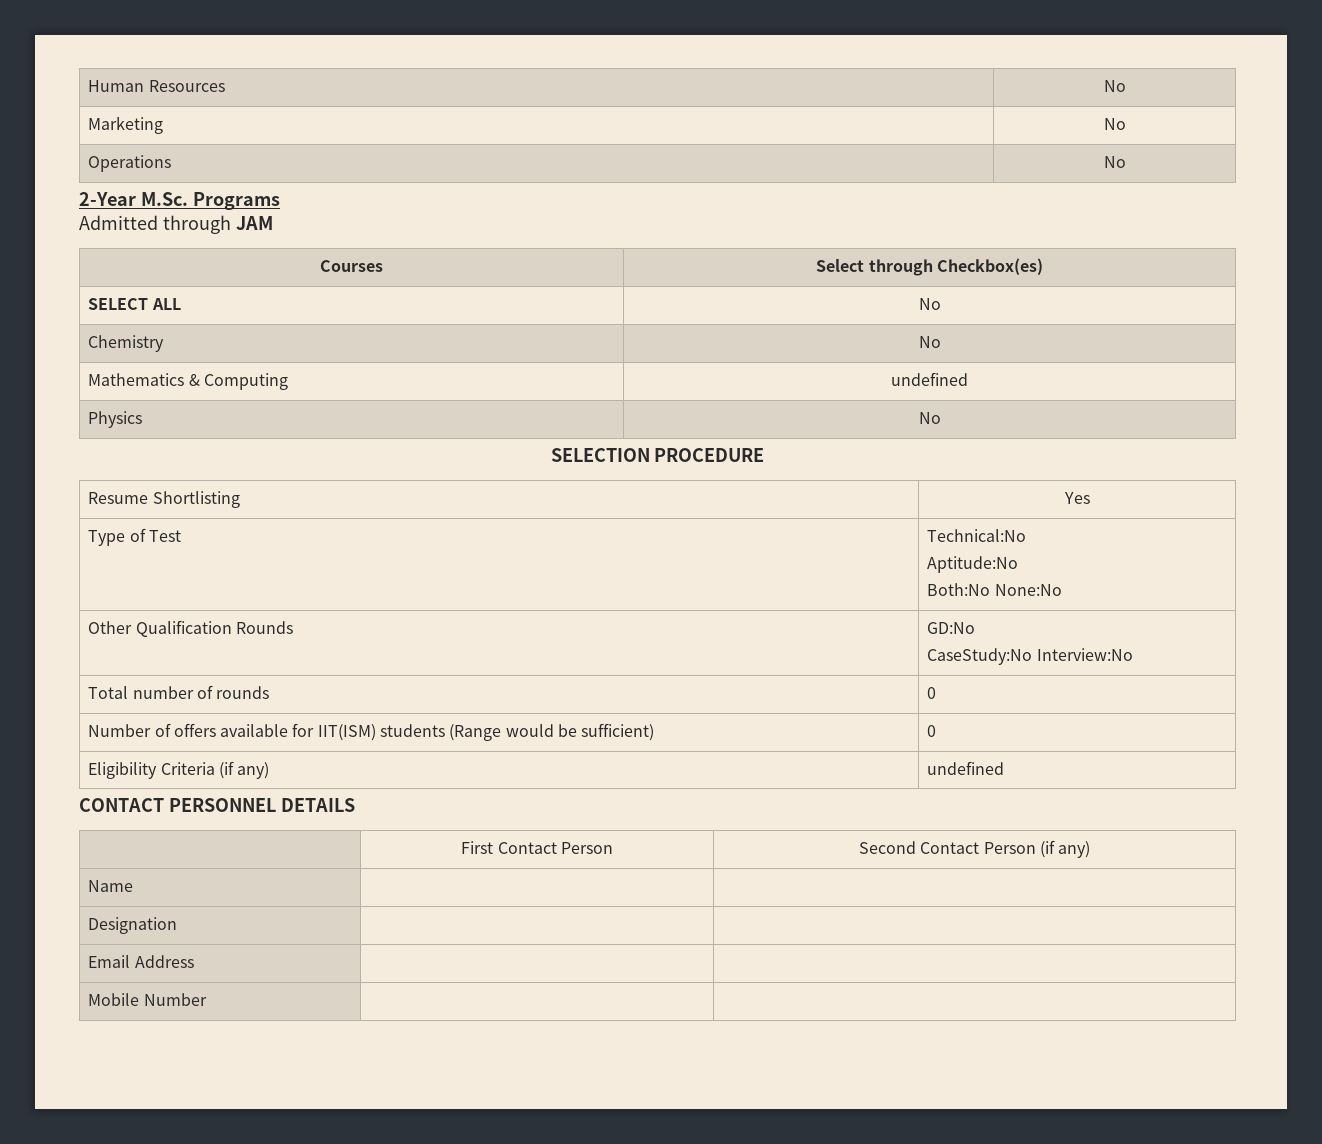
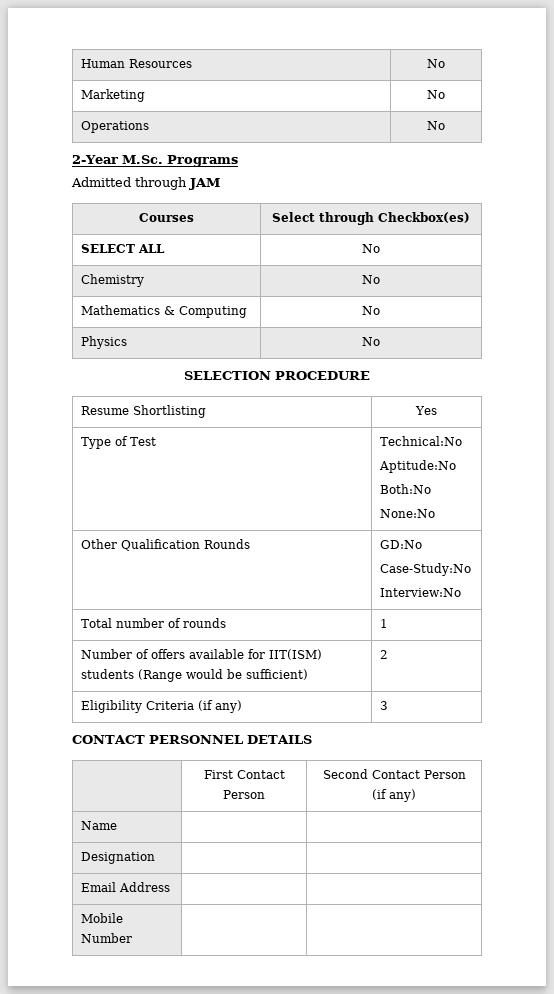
- Mathematics & Computing | undefined
+ Mathematics & Computing | No
  Type of Test | Technical:No
  Aptitude:No
- Both:No None:No
+ Both:No
+ None:No
  Other Qualification Rounds | GD:No
- CaseStudy:No Interview:No
+ Case-Study:No
+ Interview:No
- Total number of rounds | 0
+ Total number of rounds | 1
- Number of offers available for IIT(ISM) students (Range would be sufficient) | 0
+ Number of offers available for IIT(ISM) students (Range would be sufficient) | 2
- Eligibility Criteria (if any) | undefined
+ Eligibility Criteria (if any) | 3

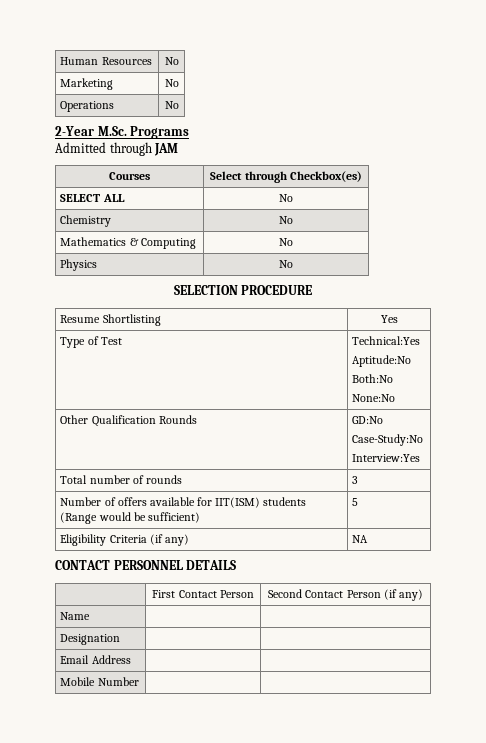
- Type of Test | Technical:No
+ Type of Test | Technical:Yes
  Other Qualification Rounds | GD:No
  Case-Study:No
- Interview:No
+ Interview:Yes
- Total number of rounds | 1
+ Total number of rounds | 3
- Number of offers available for IIT(ISM) students (Range would be sufficient) | 2
+ Number of offers available for IIT(ISM) students (Range would be sufficient) | 5
- Eligibility Criteria (if any) | 3
+ Eligibility Criteria (if any) | NA

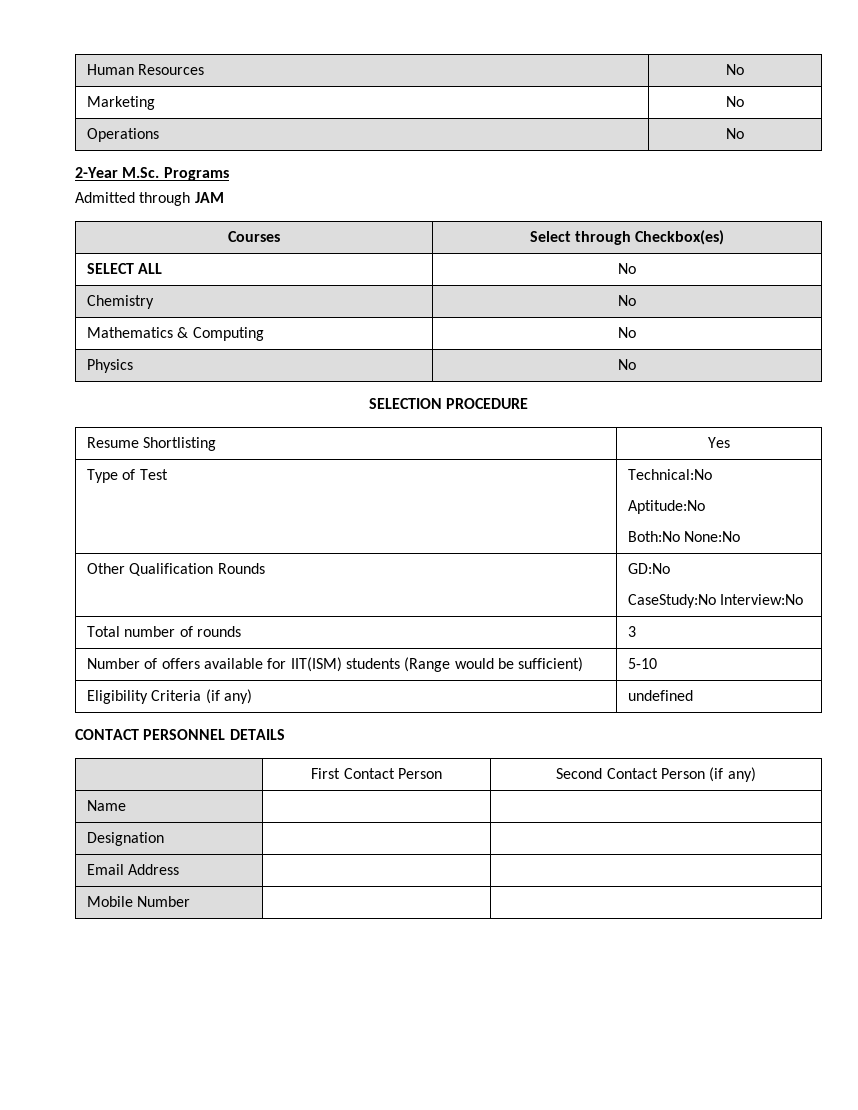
- Type of Test | Technical:Yes
+ Type of Test | Technical:No
  Aptitude:No
- Both:No
- None:No
+ Both:No None:No
  Other Qualification Rounds | GD:No
- Case-Study:No
- Interview:Yes
+ CaseStudy:No Interview:No
- Number of offers available for IIT(ISM) students (Range would be sufficient) | 5
+ Number of offers available for IIT(ISM) students (Range would be sufficient) | 5-10
- Eligibility Criteria (if any) | NA
+ Eligibility Criteria (if any) | undefined

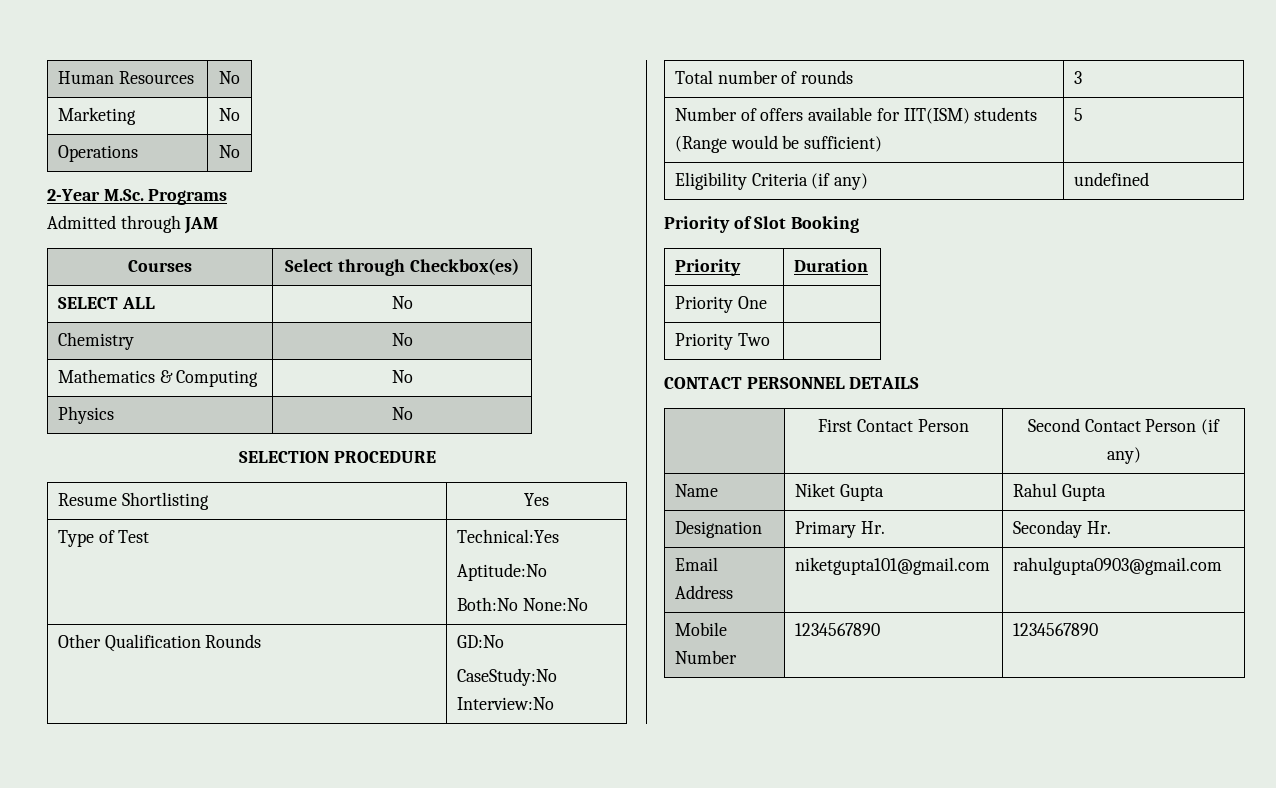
- Type of Test | Technical:No
+ Type of Test | Technical:Yes
- Number of offers available for IIT(ISM) students (Range would be sufficient) | 5-10
+ Number of offers available for IIT(ISM) students (Range would be sufficient) | 5
+ Priority of Slot Booking
+ Priority | Duration
+ Priority One |
+ Priority Two |
- Name | |
- Designation | |
+ Name | Niket Gupta | Rahul Gupta
+ Designation | Primary Hr. | Seconday Hr.
- Email Address | |
+ Email Address | niketgupta101@gmail.com | rahulgupta0903@gmail.com
- Mobile Number | |
+ Mobile Number | 1234567890 | 1234567890

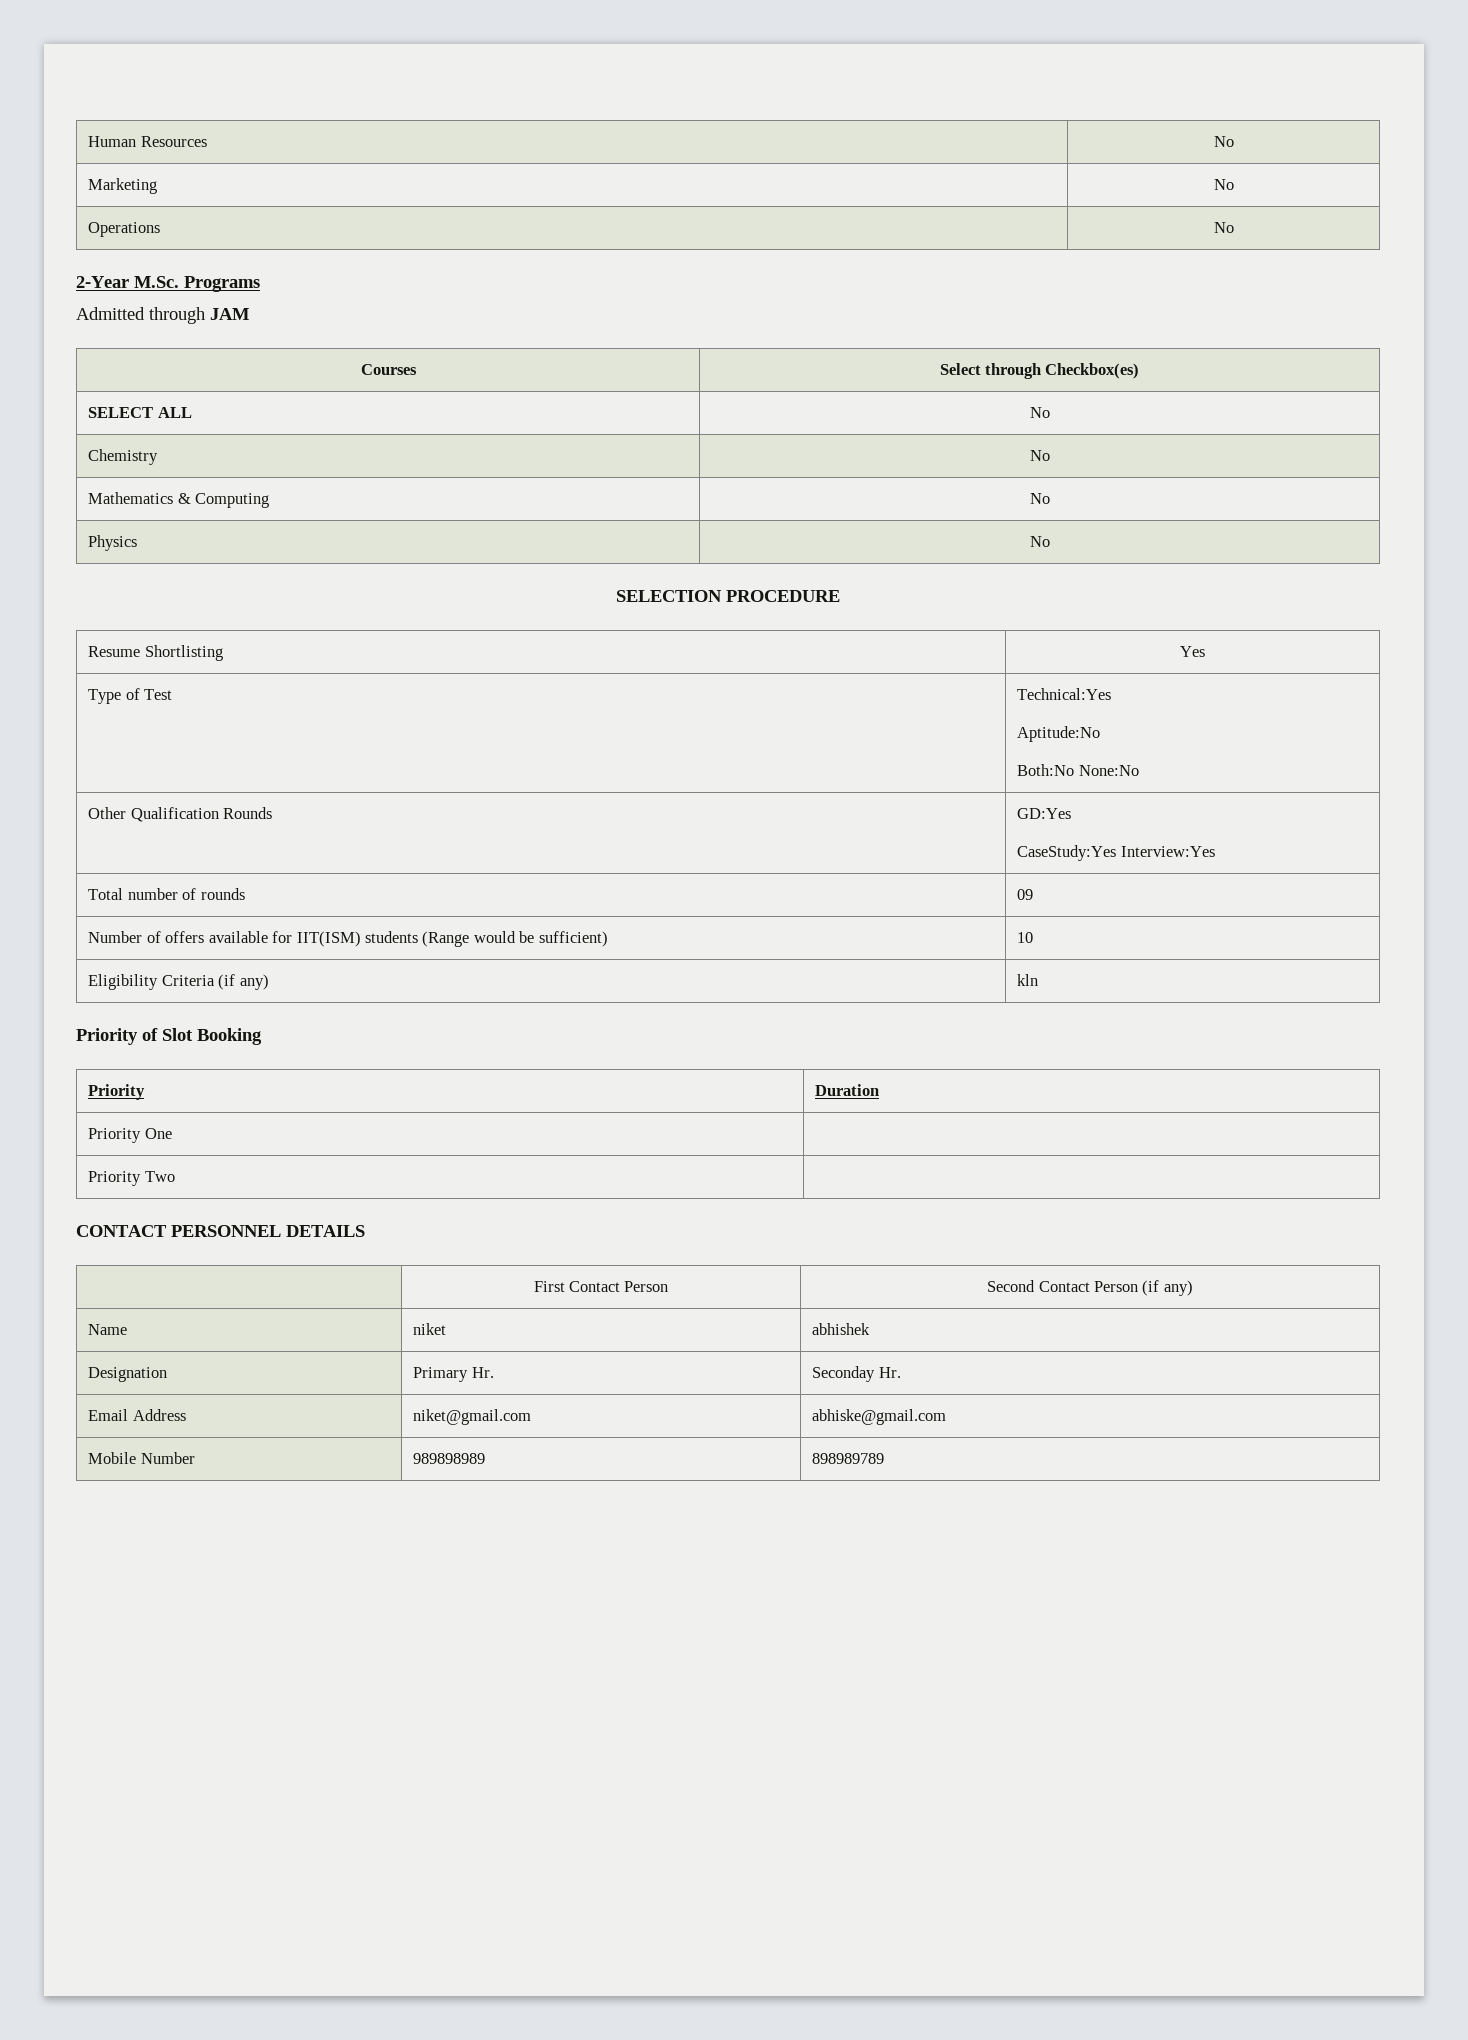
- Other Qualification Rounds | GD:No
- CaseStudy:No Interview:No
+ Other Qualification Rounds | GD:Yes
+ CaseStudy:Yes Interview:Yes
- Total number of rounds | 3
+ Total number of rounds | 09
- Number of offers available for IIT(ISM) students (Range would be sufficient) | 5
+ Number of offers available for IIT(ISM) students (Range would be sufficient) | 10
- Eligibility Criteria (if any) | undefined
+ Eligibility Criteria (if any) | kln
- Name | Niket Gupta | Rahul Gupta
+ Name | niket | abhishek
- Email Address | niketgupta101@gmail.com | rahulgupta0903@gmail.com
+ Email Address | niket@gmail.com | abhiske@gmail.com
- Mobile Number | 1234567890 | 1234567890
+ Mobile Number | 989898989 | 898989789

